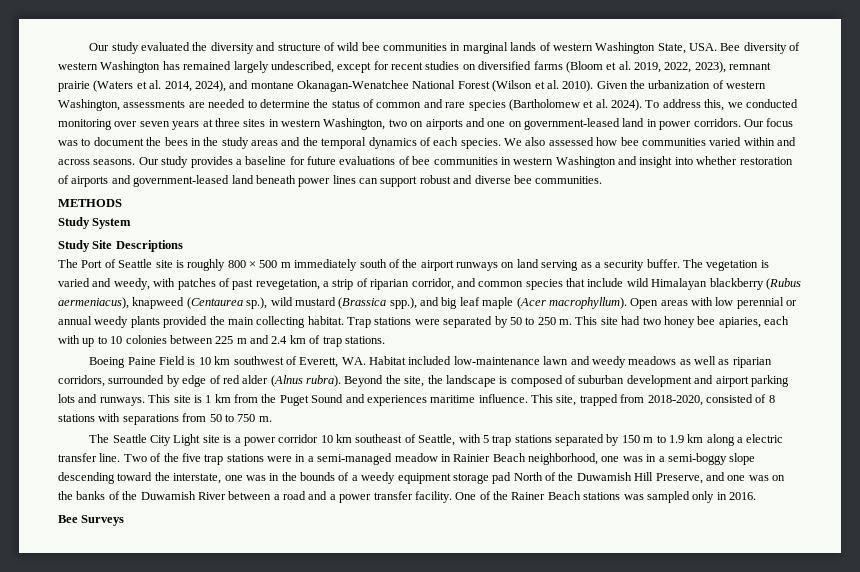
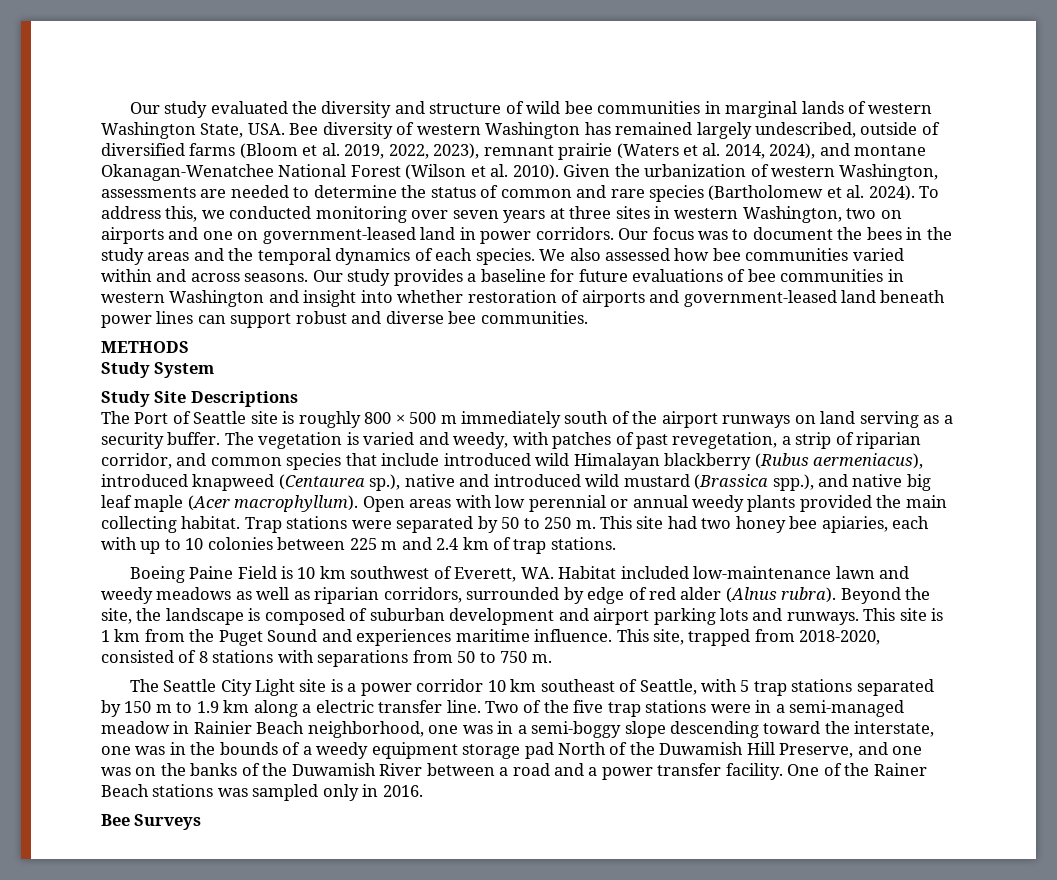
- Our study evaluated the diversity and structure of wild bee communities in marginal lands of western Washington State, USA. Bee diversity of western Washington has remained largely undescribed, except for recent studies on diversified farms (Bloom et al. 2019, 2022, 2023), remnant prairie (Waters et al. 2014, 2024), and montane Okanagan-Wenatchee National Forest (Wilson et al. 2010).
+ Our study evaluated the diversity and structure of wild bee communities in marginal lands of western Washington State, USA. Bee diversity of western Washington has remained largely undescribed, outside of diversified farms (Bloom et al. 2019, 2022, 2023), remnant prairie (Waters et al. 2014, 2024), and montane Okanagan-Wenatchee National Forest (Wilson et al. 2010).
- The vegetation is varied and weedy, with patches of past revegetation, a strip of riparian corridor, and common species that include wild Himalayan blackberry (Rubus aermeniacus), knapweed (Centaurea sp.), wild mustard (Brassica spp.), and big leaf maple (Acer macrophyllum).
+ The vegetation is varied and weedy, with patches of past revegetation, a strip of riparian corridor, and common species that include introduced wild Himalayan blackberry (Rubus aermeniacus), introduced knapweed (Centaurea sp.), native and introduced wild mustard (Brassica spp.), and native big leaf maple (Acer macrophyllum).

